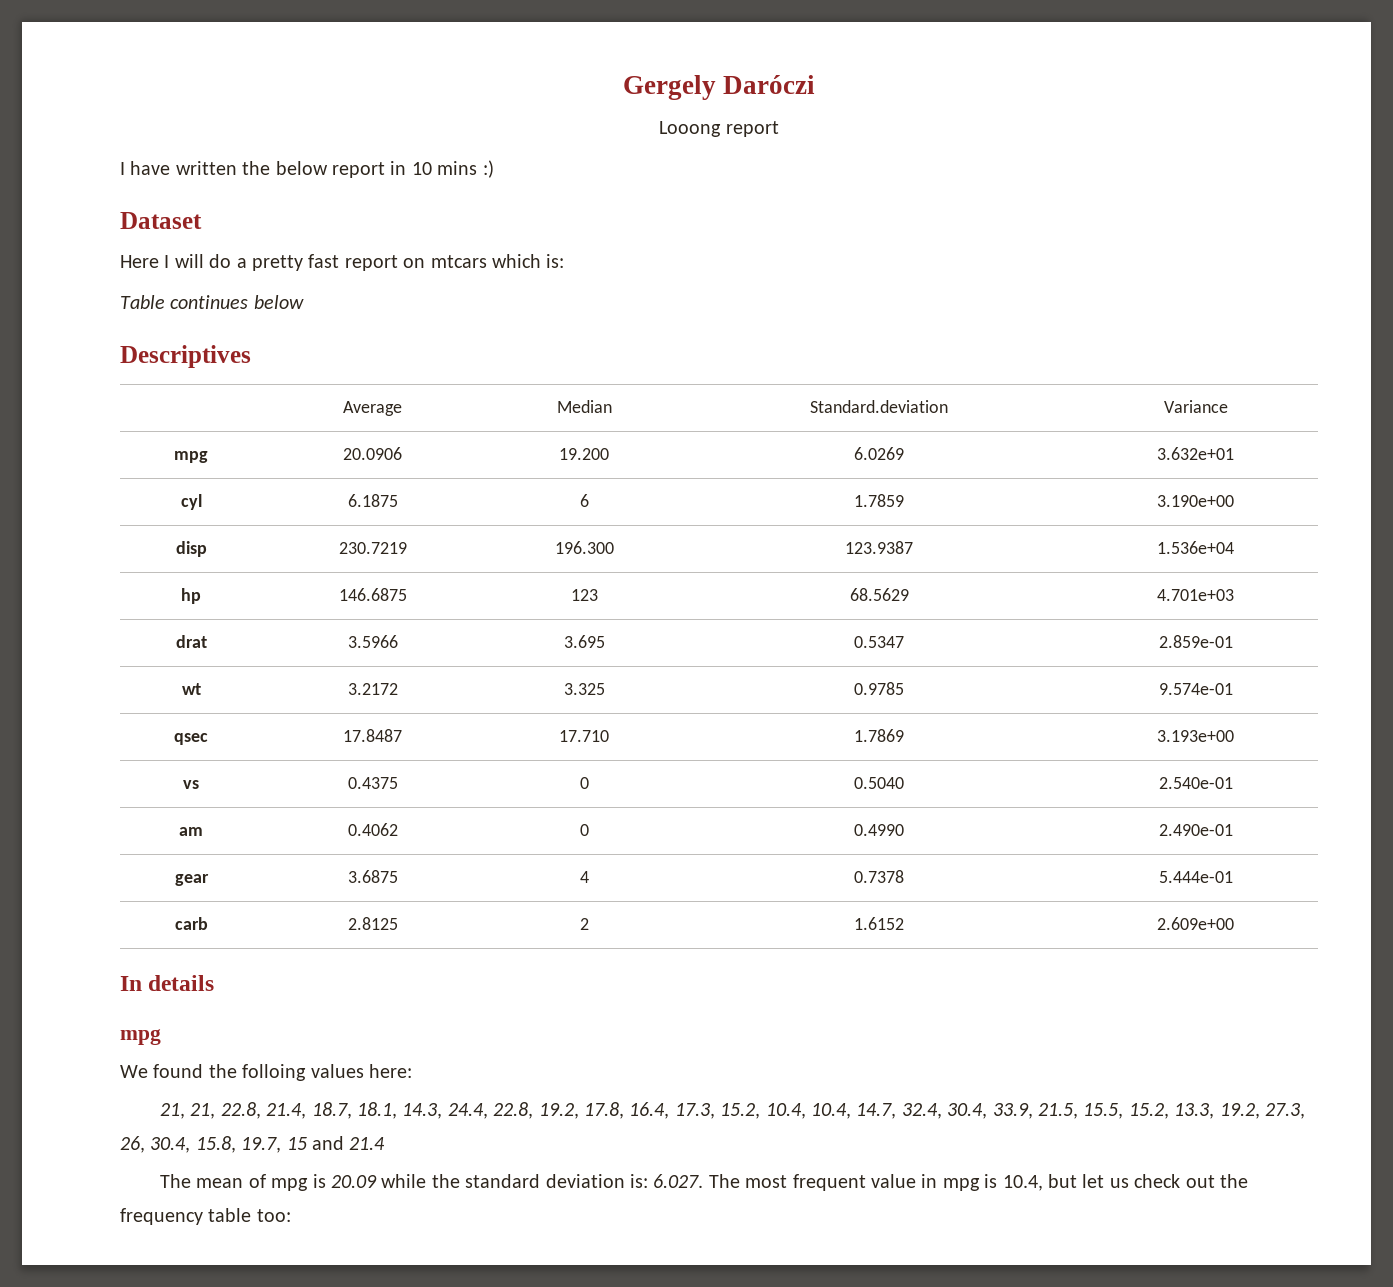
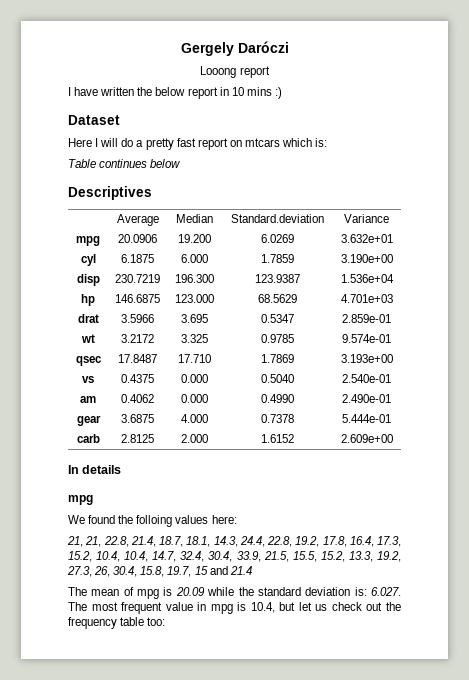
- cyl | 6.1875 | 6 | 1.7859 | 3.190e+00
+ cyl | 6.1875 | 6.000 | 1.7859 | 3.190e+00
- hp | 146.6875 | 123 | 68.5629 | 4.701e+03
+ hp | 146.6875 | 123.000 | 68.5629 | 4.701e+03
- vs | 0.4375 | 0 | 0.5040 | 2.540e-01
+ vs | 0.4375 | 0.000 | 0.5040 | 2.540e-01
- am | 0.4062 | 0 | 0.4990 | 2.490e-01
+ am | 0.4062 | 0.000 | 0.4990 | 2.490e-01
- gear | 3.6875 | 4 | 0.7378 | 5.444e-01
+ gear | 3.6875 | 4.000 | 0.7378 | 5.444e-01
- carb | 2.8125 | 2 | 1.6152 | 2.609e+00
+ carb | 2.8125 | 2.000 | 1.6152 | 2.609e+00

